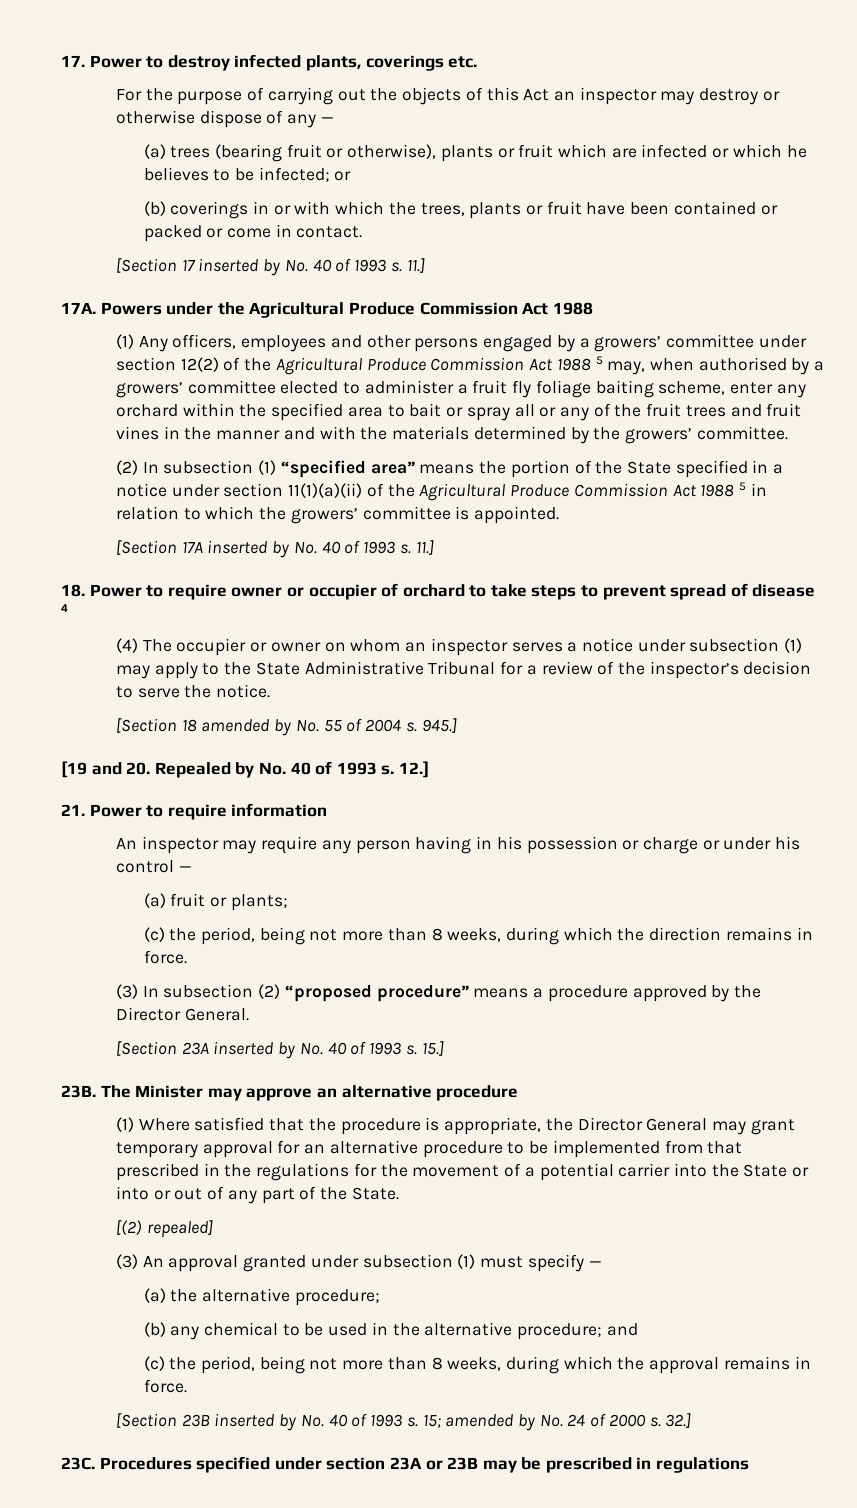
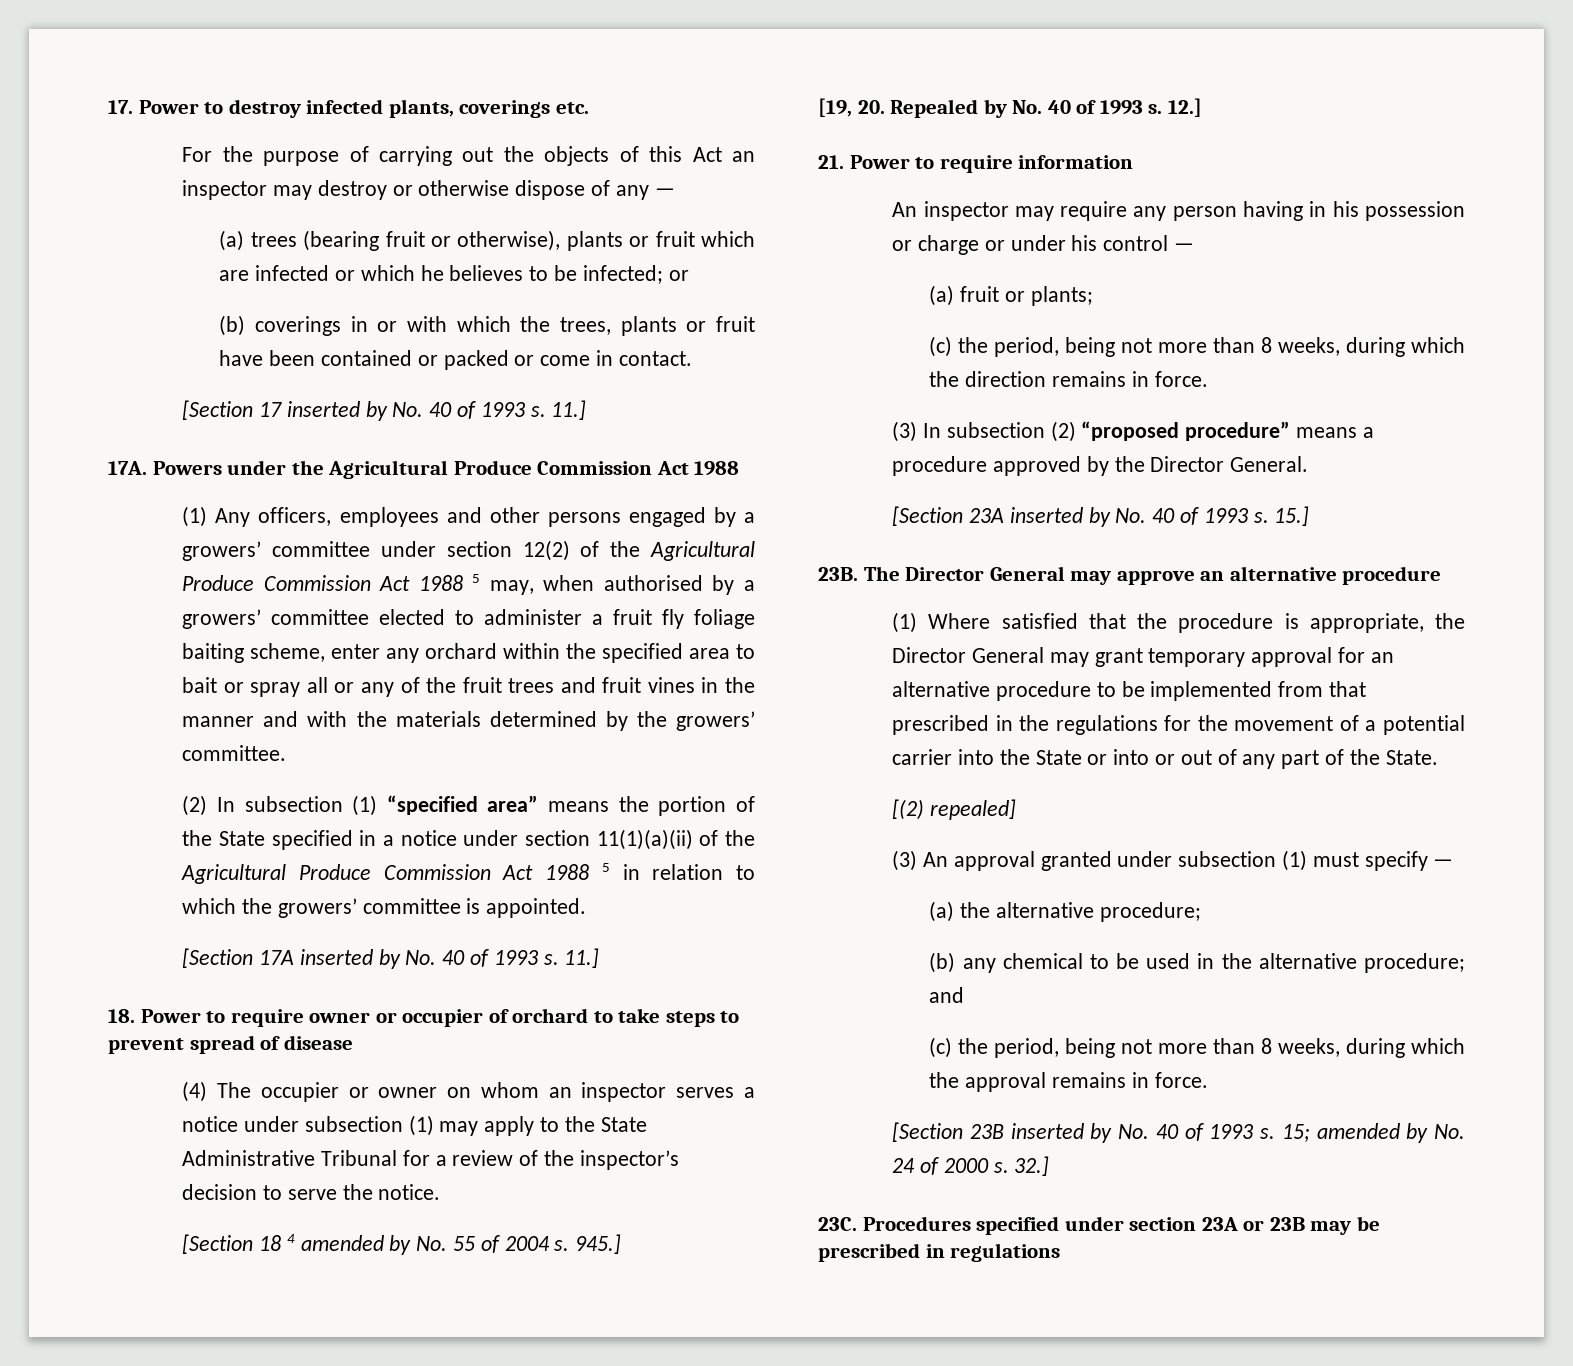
- 18. Power to require owner or occupier of orchard to take steps to prevent spread of disease 4
+ 18. Power to require owner or occupier of orchard to take steps to prevent spread of disease
- [Section 18 amended by No. 55 of 2004 s.
+ [Section 18 4 amended by No. 55 of 2004 s.
- [19 and 20. Repealed by No. 40 of 1993 s.
+ [19, 20. Repealed by No. 40 of 1993 s.
- The Minister may approve an alternative procedure
+ The Director General may approve an alternative procedure

